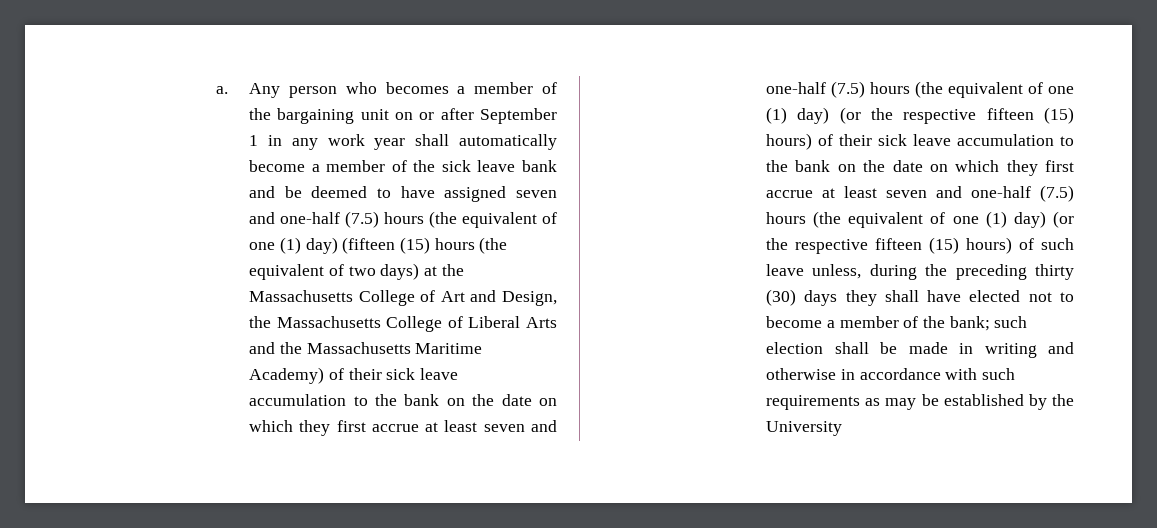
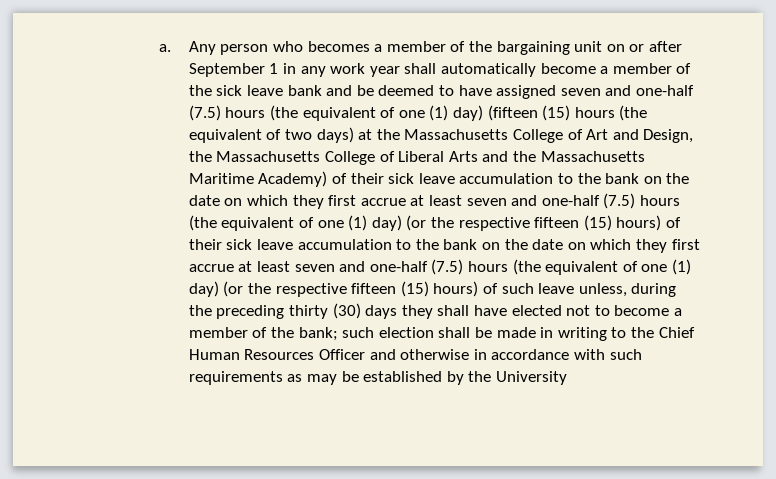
- such election shall be made in writing and otherwise in accordance with such requirements as may be established by the University
+ such election shall be made in writing to the Chief Human Resources Officer and otherwise in accordance with such requirements as may be established by the University

